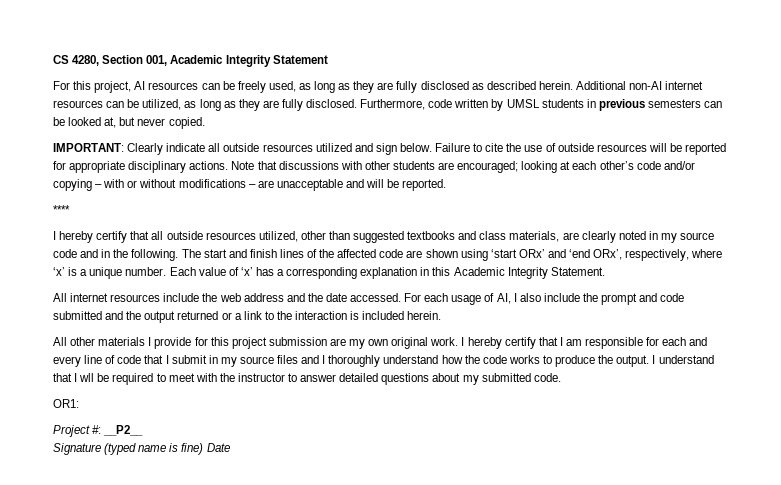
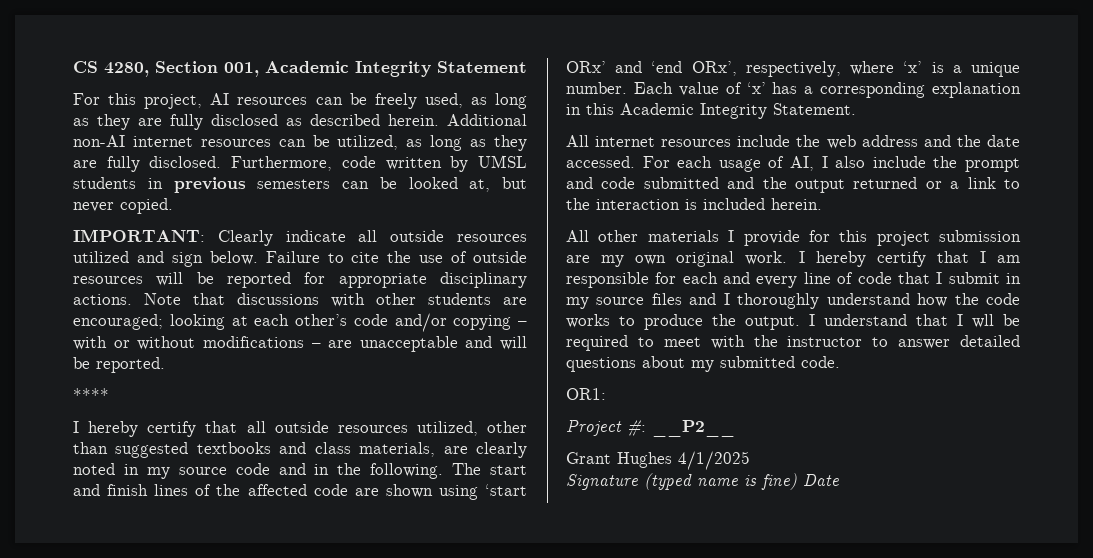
+ Grant Hughes 4/1/2025

